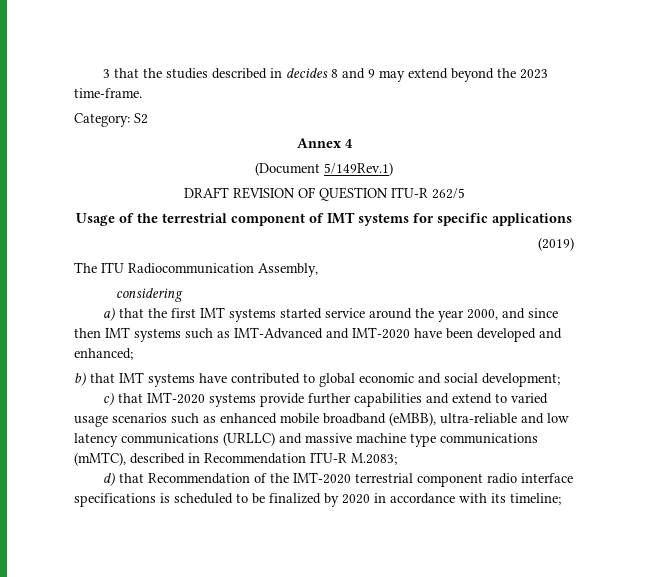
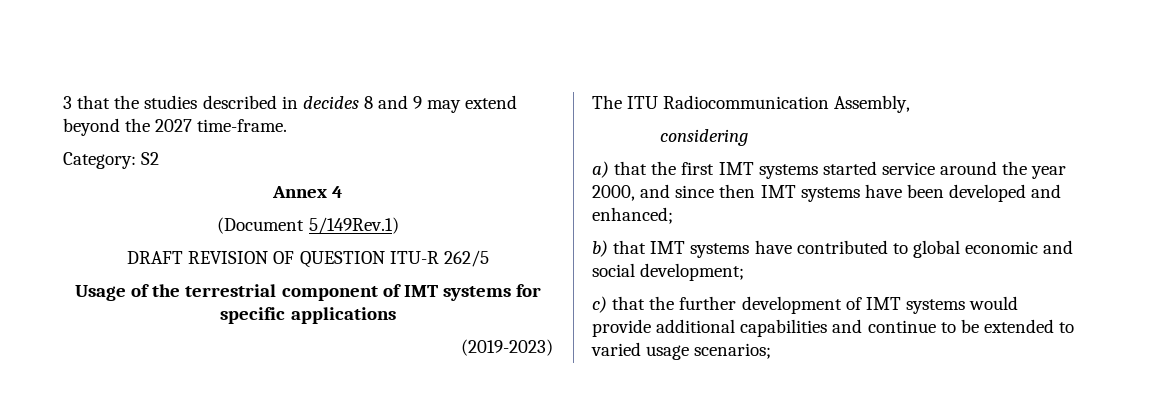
- 3 that the studies described in decides 8 and 9 may extend beyond the 2023 time-frame.
+ 3 that the studies described in decides 8 and 9 may extend beyond the 2027 time-frame.
- (2019)
+ (2019-2023)
- a) that the first IMT systems started service around the year 2000, and since then IMT systems such as IMT-Advanced and IMT-2020 have been developed and enhanced;
+ a) that the first IMT systems started service around the year 2000, and since then IMT systems have been developed and enhanced;
- c) that IMT-2020 systems provide further capabilities and extend to varied usage scenarios such as enhanced mobile broadband (eMBB), ultra-reliable and low latency communications (URLLC) and massive machine type communications (mMTC), described in Recommendation ITU-R M.2083;
- d) that Recommendation of the IMT-2020 terrestrial component radio interface specifications is scheduled to be finalized by 2020 in accordance with its timeline;
+ c) that the further development of IMT systems would provide additional capabilities and continue to be extended to varied usage scenarios;

